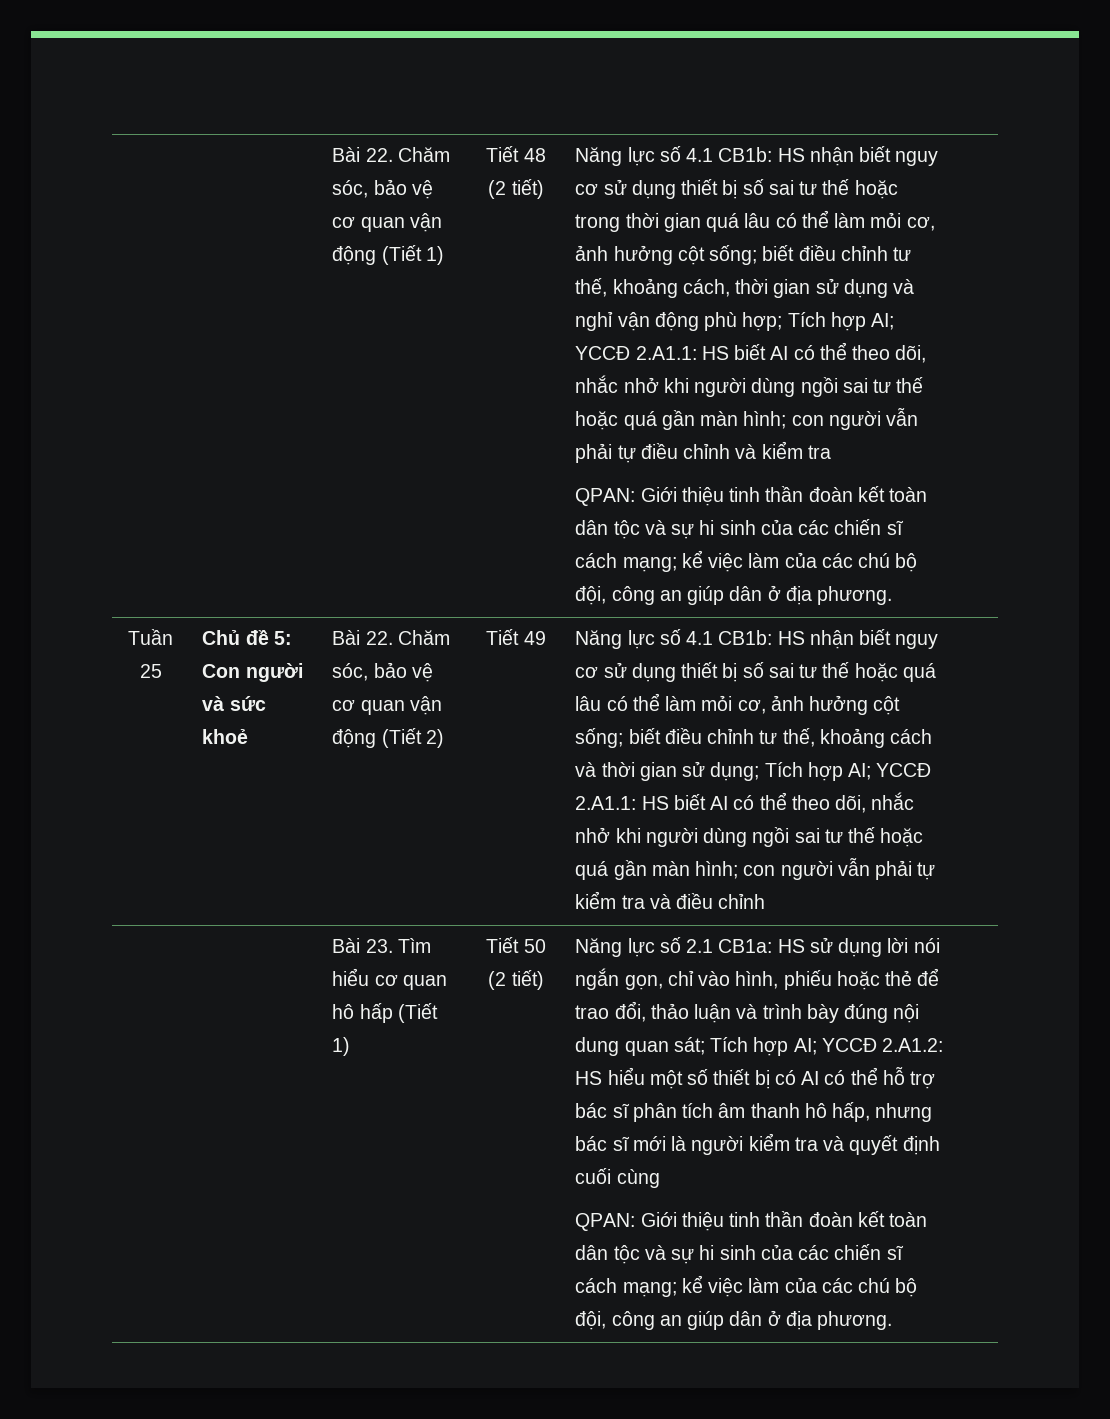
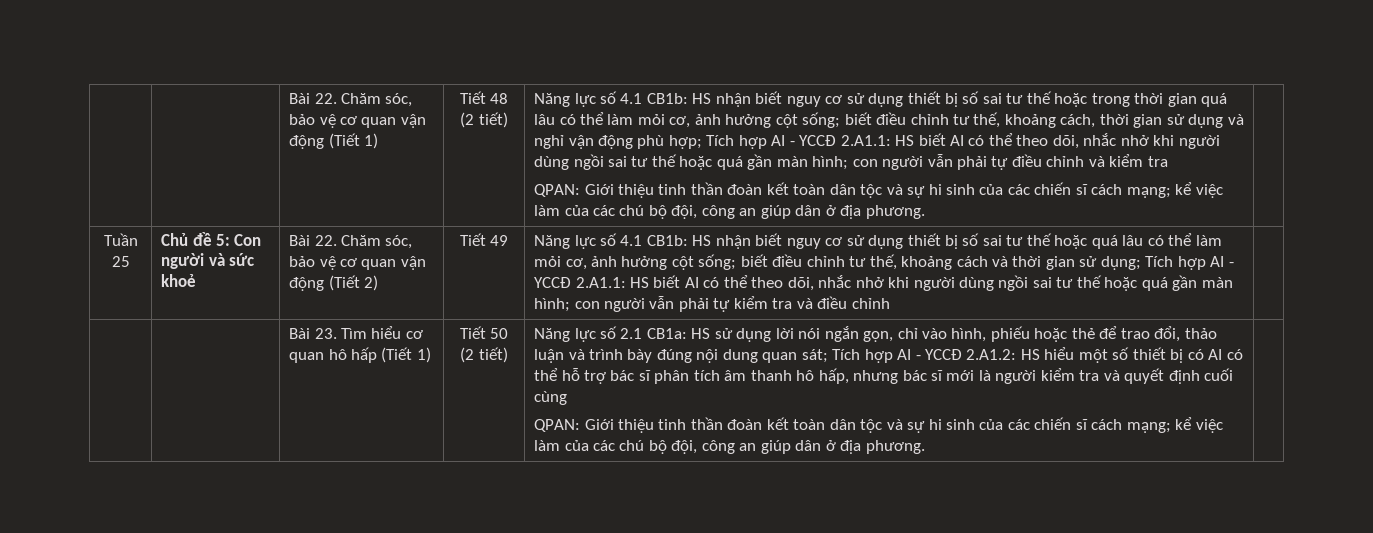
- biết điều chỉnh tư thế, khoảng cách, thời gian sử dụng và nghỉ vận động phù hợp; Tích hợp AI; YCCĐ 2.A1.1:
+ biết điều chỉnh tư thế, khoảng cách, thời gian sử dụng và nghỉ vận động phù hợp; Tích hợp AI - YCCĐ 2.A1.1:
- biết điều chỉnh tư thế, khoảng cách và thời gian sử dụng; Tích hợp AI; YCCĐ 2.A1.1:
+ biết điều chỉnh tư thế, khoảng cách và thời gian sử dụng; Tích hợp AI - YCCĐ 2.A1.1:
- Tích hợp AI; YCCĐ 2.A1.2:
+ Tích hợp AI - YCCĐ 2.A1.2:

